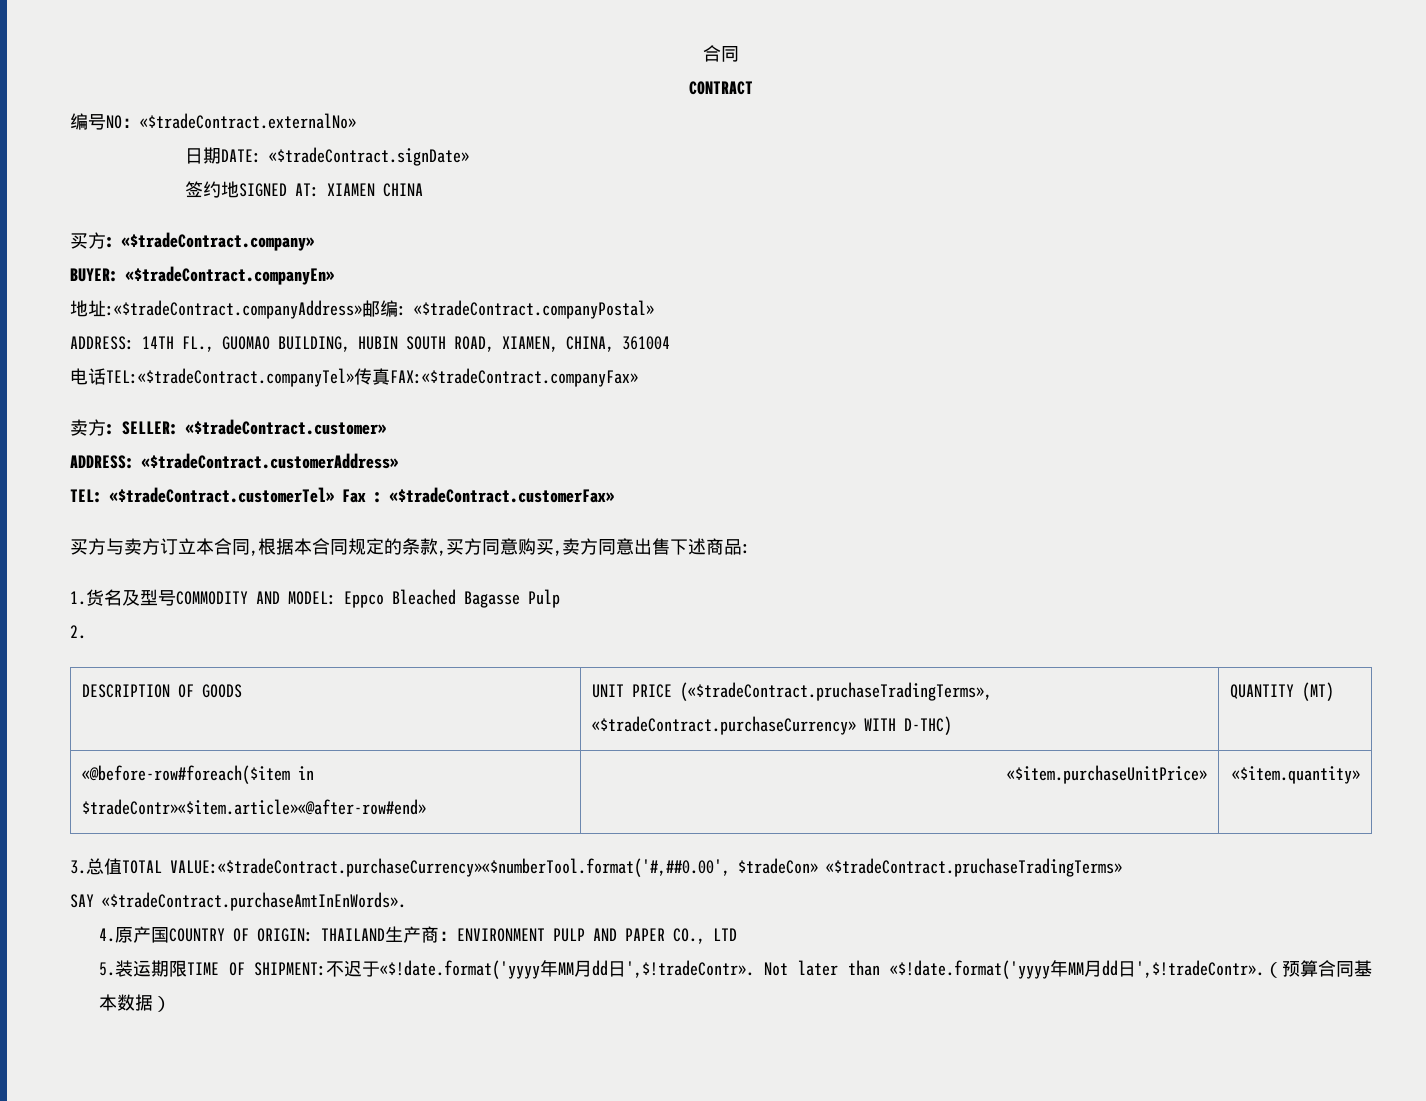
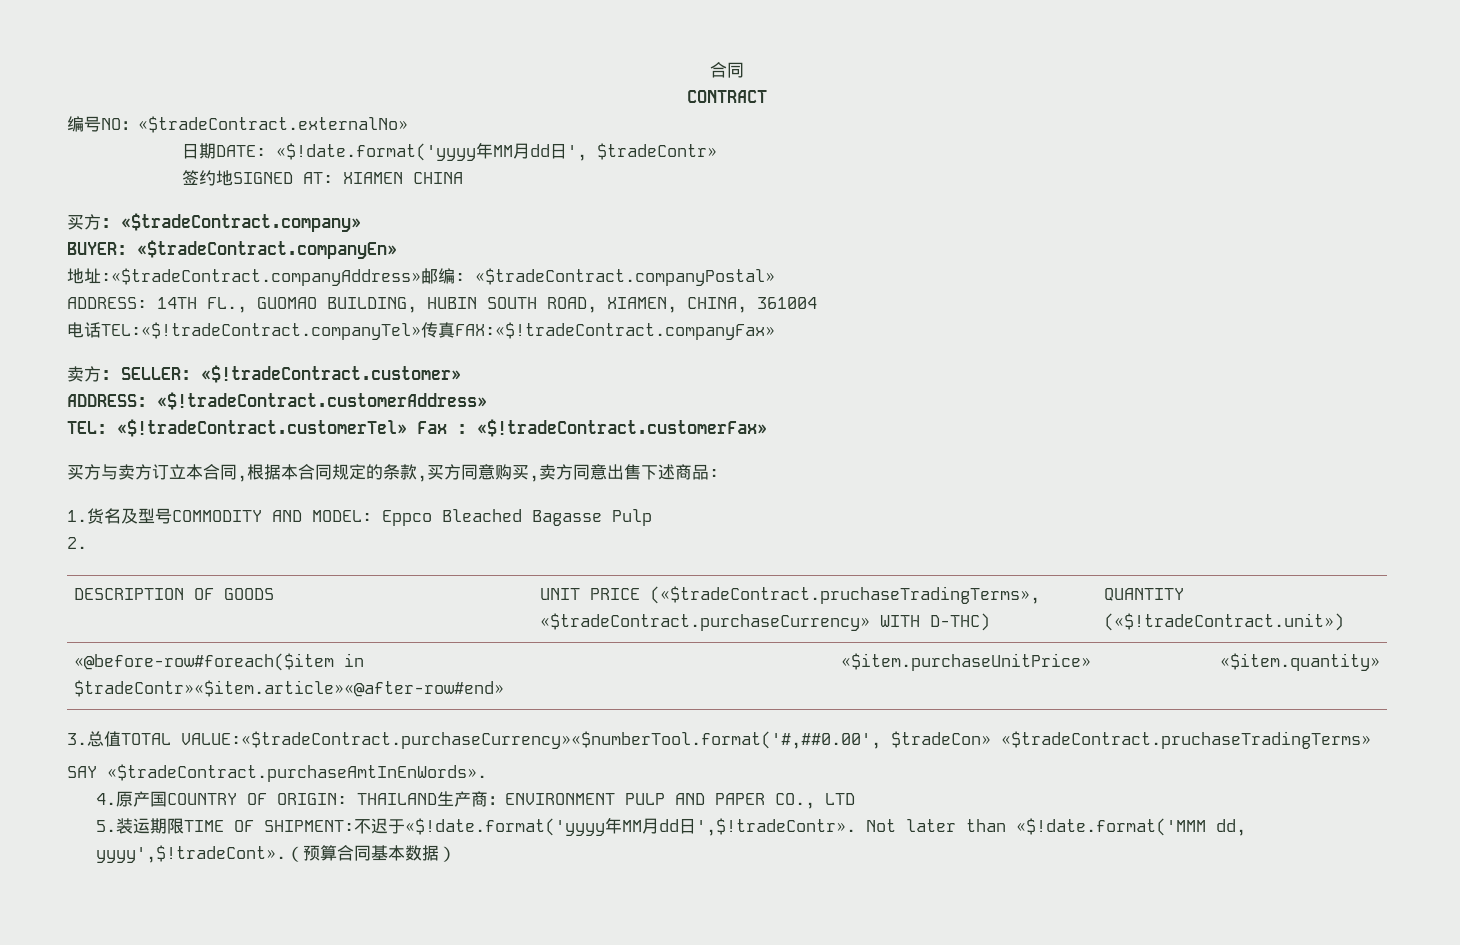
- 日期DATE: «$tradeContract.signDate»
+ 日期DATE: «$!date.format('yyyy年MM月dd日', $tradeContr»
- 电话TEL:«$tradeContract.companyTel»传真FAX:«$tradeContract.companyFax»
+ 电话TEL:«$!tradeContract.companyTel»传真FAX:«$!tradeContract.companyFax»
- 卖方: SELLER: «$tradeContract.customer»
- ADDRESS: «$tradeContract.customerAddress»
+ 卖方: SELLER: «$!tradeContract.customer»
+ ADDRESS: «$!tradeContract.customerAddress»
- TEL: «$tradeContract.customerTel» Fax : «$tradeContract.customerFax»
+ TEL: «$!tradeContract.customerTel» Fax : «$!tradeContract.customerFax»
- DESCRIPTION OF GOODS | UNIT PRICE («$tradeContract.pruchaseTradingTerms», «$tradeContract.purchaseCurrency» WITH D-THC) | QUANTITY (MT)
+ DESCRIPTION OF GOODS | UNIT PRICE («$tradeContract.pruchaseTradingTerms», «$tradeContract.purchaseCurrency» WITH D-THC) | QUANTITY («$!tradeContract.unit»)
- Not later than «$!date.format('yyyy年MM月dd日',$!tradeContr».
+ Not later than «$!date.format('MMM dd, yyyy',$!tradeCont».

